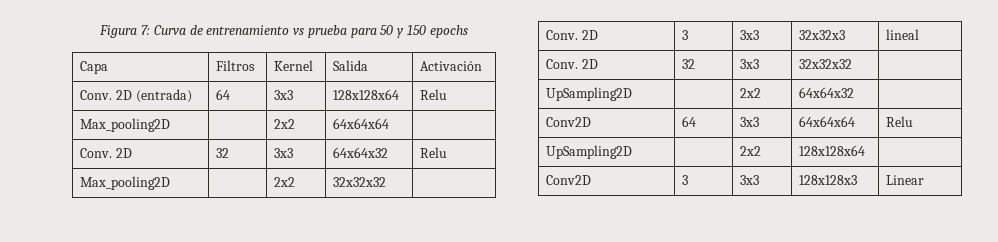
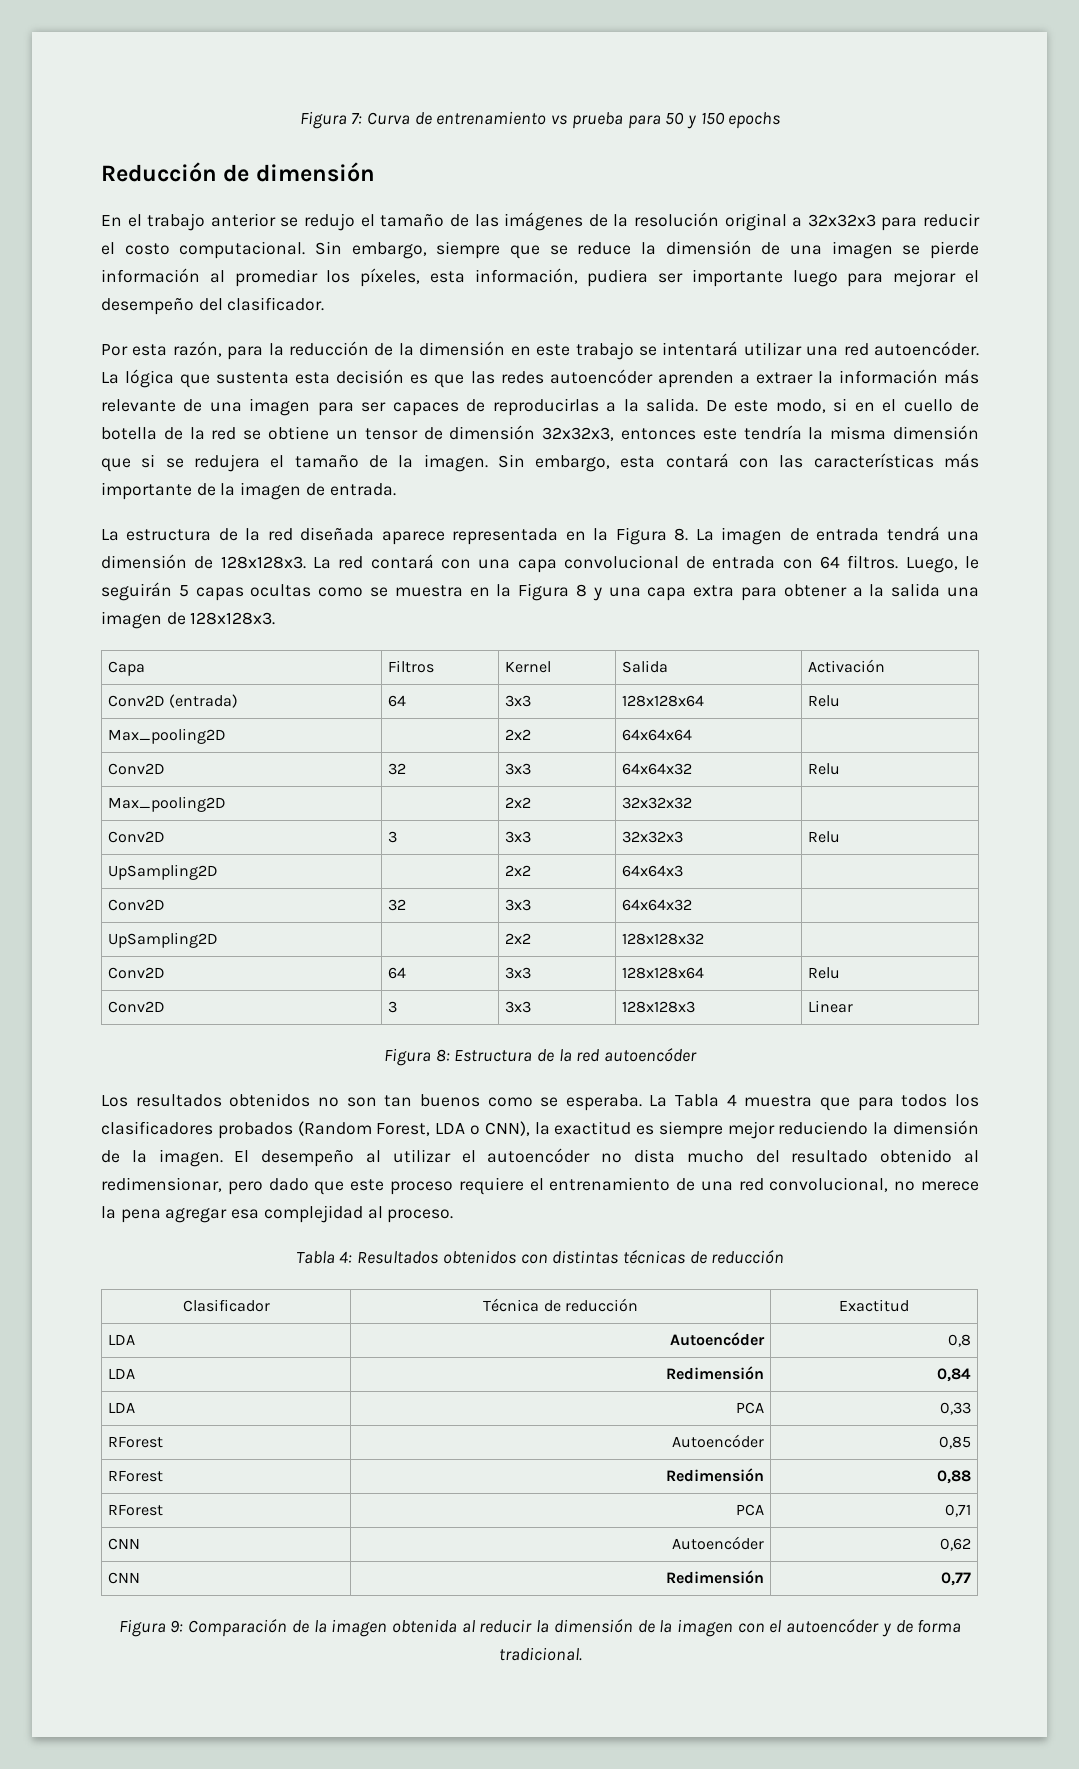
+ Reducción de dimensión
+ En el trabajo anterior se redujo el tamaño de las imágenes de la resolución original a 32x32x3 para reducir el costo computacional. Sin embargo, siempre que se reduce la dimensión de una imagen se pierde información al promediar los píxeles, esta información, pudiera ser importante luego para mejorar el desempeño del clasificador.
+ Por esta razón, para la reducción de la dimensión en este trabajo se intentará utilizar una red autoencóder. La lógica que sustenta esta decisión es que las redes autoencóder aprenden a extraer la información más relevante de una imagen para ser capaces de reproducirlas a la salida. De este modo, si en el cuello de botella de la red se obtiene un tensor de dimensión 32x32x3, entonces este tendría la misma dimensión que si se redujera el tamaño de la imagen. Sin embargo, esta contará con las características más importante de la imagen de entrada.
+ La estructura de la red diseñada aparece representada en la Figura 8. La imagen de entrada tendrá una dimensión de 128x128x3. La red contará con una capa convolucional de entrada con 64 filtros. Luego, le seguirán 5 capas ocultas como se muestra en la Figura 8 y una capa extra para obtener a la salida una imagen de 128x128x3.
- Conv. 2D (entrada) | 64 | 3x3 | 128x128x64 | Relu
+ Conv2D (entrada) | 64 | 3x3 | 128x128x64 | Relu
- Conv. 2D | 32 | 3x3 | 64x64x32 | Relu
+ Conv2D | 32 | 3x3 | 64x64x32 | Relu
- Conv. 2D | 3 | 3x3 | 32x32x3 | lineal
- Conv. 2D | 32 | 3x3 | 32x32x32 |
- UpSampling2D | | 2x2 | 64x64x32 |
+ Conv2D | 3 | 3x3 | 32x32x3 | Relu
+ UpSampling2D | | 2x2 | 64x64x3 |
+ Conv2D | 32 | 3x3 | 64x64x32 |
+ UpSampling2D | | 2x2 | 128x128x32 |
- Conv2D | 64 | 3x3 | 64x64x64 | Relu
- UpSampling2D | | 2x2 | 128x128x64 |
+ Conv2D | 64 | 3x3 | 128x128x64 | Relu
+ Figura 8: Estructura de la red autoencóder
+ Los resultados obtenidos no son tan buenos como se esperaba. La Tabla 4 muestra que para todos los clasificadores probados (Random Forest, LDA o CNN), la exactitud es siempre mejor reduciendo la dimensión de la imagen. El desempeño al utilizar el autoencóder no dista mucho del resultado obtenido al redimensionar, pero dado que este proceso requiere el entrenamiento de una red convolucional, no merece la pena agregar esa complejidad al proceso.
+ Tabla 4: Resultados obtenidos con distintas técnicas de reducción
+ Clasificador | Técnica de reducción | Exactitud
+ LDA | Autoencóder | 0,8
+ LDA | Redimensión | 0,84
+ LDA | PCA | 0,33
+ RForest | Autoencóder | 0,85
+ RForest | Redimensión | 0,88
+ RForest | PCA | 0,71
+ CNN | Autoencóder | 0,62
+ CNN | Redimensión | 0,77
+ Figura 9: Comparación de la imagen obtenida al reducir la dimensión de la imagen con el autoencóder y de forma tradicional.

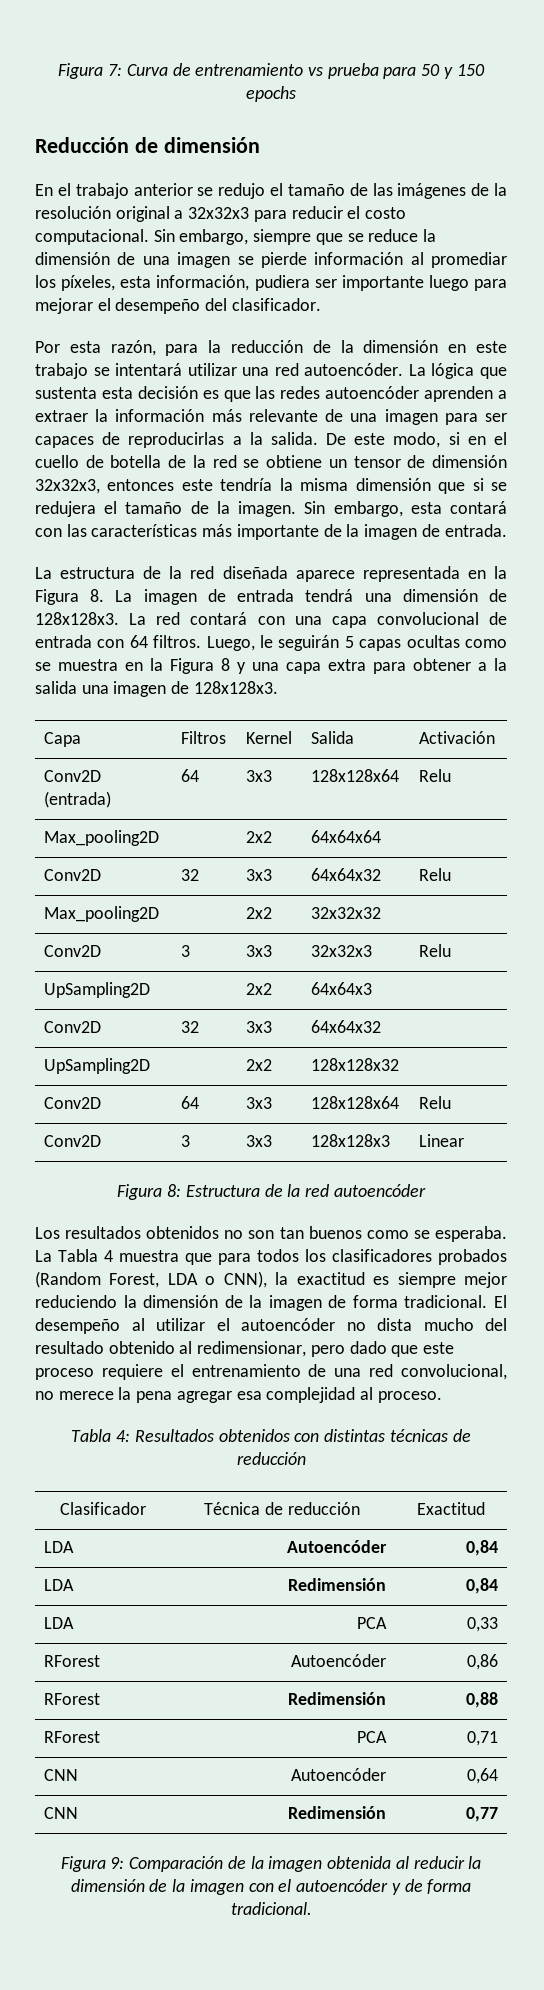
- La Tabla 4 muestra que para todos los clasificadores probados (Random Forest, LDA o CNN), la exactitud es siempre mejor reduciendo la dimensión de la imagen.
+ La Tabla 4 muestra que para todos los clasificadores probados (Random Forest, LDA o CNN), la exactitud es siempre mejor reduciendo la dimensión de la imagen de forma tradicional.
- LDA | Autoencóder | 0,8
+ LDA | Autoencóder | 0,84
- RForest | Autoencóder | 0,85
+ RForest | Autoencóder | 0,86
- CNN | Autoencóder | 0,62
+ CNN | Autoencóder | 0,64

